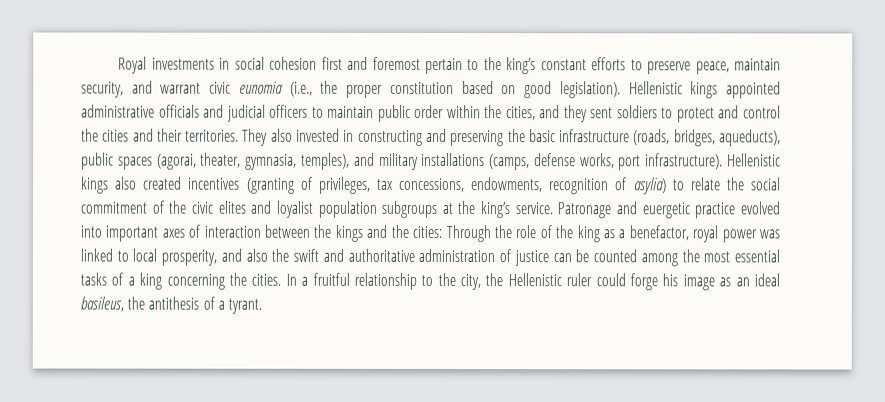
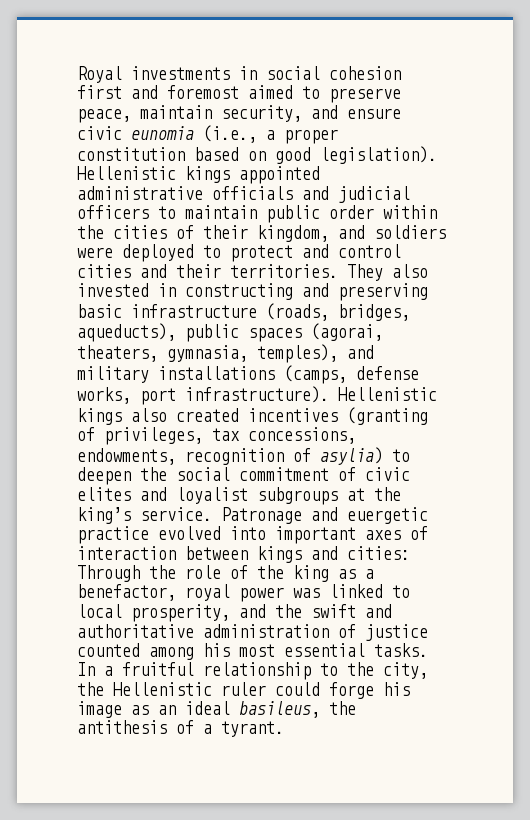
- Royal investments in social cohesion first and foremost pertain to the king’s constant efforts to preserve peace, maintain security, and warrant civic eunomia (i.e., the proper constitution based on good legislation).
+ Royal investments in social cohesion first and foremost aimed to preserve peace, maintain security, and ensure civic eunomia (i.e., a proper constitution based on good legislation).
- Hellenistic kings appointed administrative officials and judicial officers to maintain public order within the cities, and they sent soldiers to protect and control the cities and their territories.
+ Hellenistic kings appointed administrative officials and judicial officers to maintain public order within the cities of their kingdom, and soldiers were deployed to protect and control cities and their territories.
- They also invested in constructing and preserving the basic infrastructure (roads, bridges, aqueducts), public spaces (agorai, theater, gymnasia, temples), and military installations (camps, defense works, port infrastructure).
+ They also invested in constructing and preserving basic infrastructure (roads, bridges, aqueducts), public spaces (agorai, theaters, gymnasia, temples), and military installations (camps, defense works, port infrastructure).
- Hellenistic kings also created incentives (granting of privileges, tax concessions, endowments, recognition of asylia) to relate the social commitment of the civic elites and loyalist population subgroups at the king’s service.
+ Hellenistic kings also created incentives (granting of privileges, tax concessions, endowments, recognition of asylia) to deepen the social commitment of civic elites and loyalist subgroups at the king’s service.
- Patronage and euergetic practice evolved into important axes of interaction between the kings and the cities: Through the role of the king as a benefactor, royal power was linked to local prosperity, and also the swift and authoritative administration of justice can be counted among the most essential tasks of a king concerning the cities.
+ Patronage and euergetic practice evolved into important axes of interaction between kings and cities: Through the role of the king as a benefactor, royal power was linked to local prosperity, and the swift and authoritative administration of justice counted among his most essential tasks.

